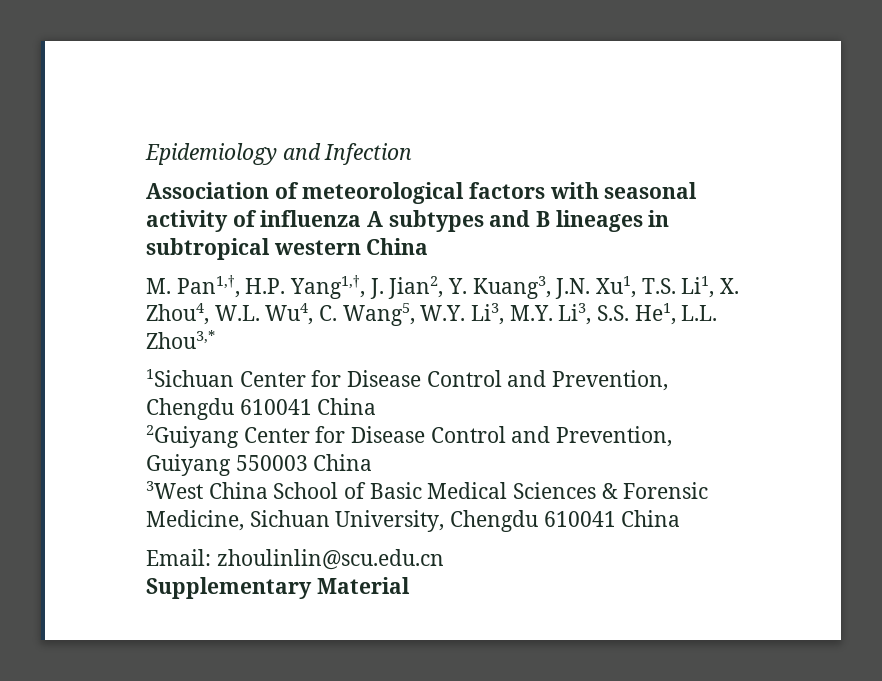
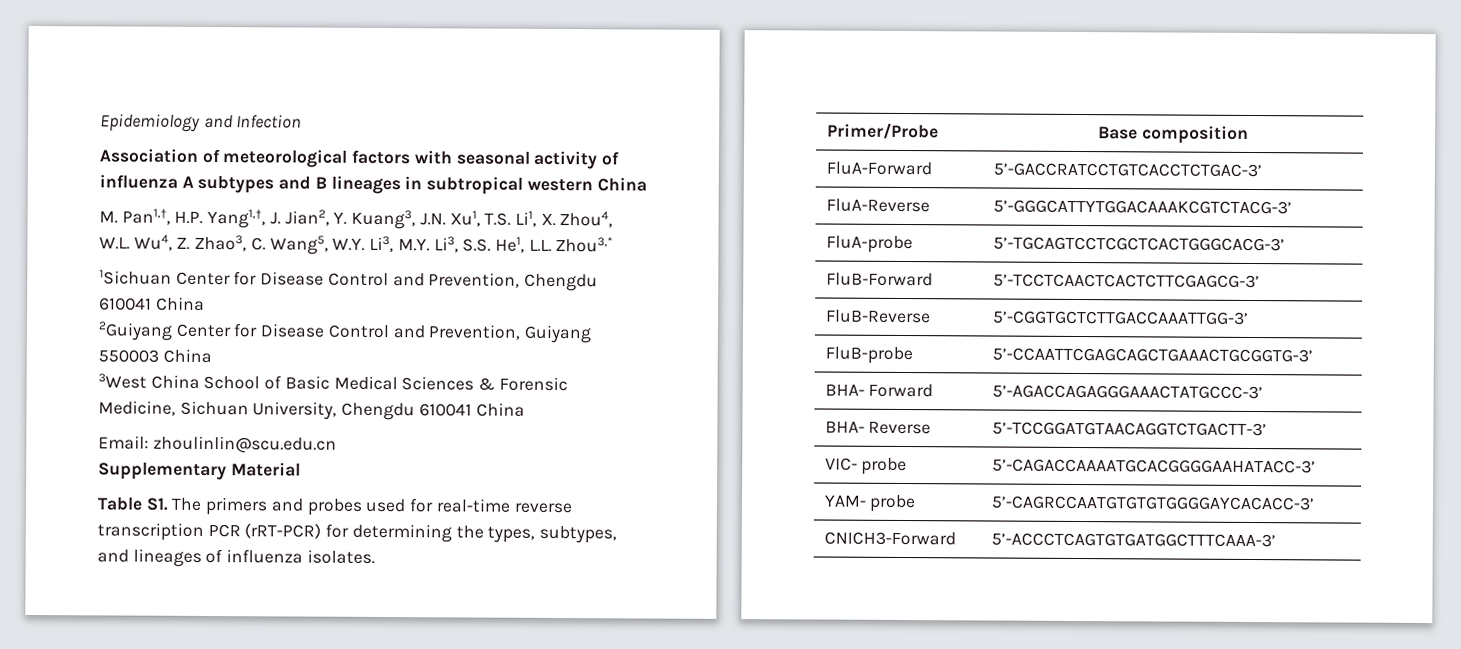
- M. Pan1,†, H.P. Yang1,†, J. Jian2, Y. Kuang3, J.N. Xu1, T.S. Li1, X. Zhou4, W.L. Wu4, C. Wang5, W.Y. Li3, M.Y. Li3, S.S. He1, L.L. Zhou3,*
+ M. Pan1,†, H.P. Yang1,†, J. Jian2, Y. Kuang3, J.N. Xu1, T.S. Li1, X. Zhou4, W.L. Wu4, Z. Zhao3, C. Wang5, W.Y. Li3, M.Y. Li3, S.S. He1, L.L. Zhou3,*
+ Table S1. The primers and probes used for real-time reverse transcription PCR (rRT-PCR) for determining the types, subtypes, and lineages of influenza isolates.
+ Primer/Probe | Base composition
+ FluA-Forward | 5’-GACCRATCCTGTCACCTCTGAC-3’
+ FluA-Reverse | 5’-GGGCATTYTGGACAAAKCGTCTACG-3’
+ FluA-probe | 5’-TGCAGTCCTCGCTCACTGGGCACG-3’
+ FluB-Forward | 5’-TCCTCAACTCACTCTTCGAGCG-3’
+ FluB-Reverse | 5’-CGGTGCTCTTGACCAAATTGG-3’
+ FluB-probe | 5’-CCAATTCGAGCAGCTGAAACTGCGGTG-3’
+ BHA- Forward | 5’-AGACCAGAGGGAAACTATGCCC-3’
+ BHA- Reverse | 5’-TCCGGATGTAACAGGTCTGACTT-3’
+ VIC- probe | 5’-CAGACCAAAATGCACGGGGAAHATACC-3’
+ YAM- probe | 5’-CAGRCCAATGTGTGTGGGGAYCACACC-3’
+ CNICH3-Forward | 5’-ACCCTCAGTGTGATGGCTTTCAAA-3’

